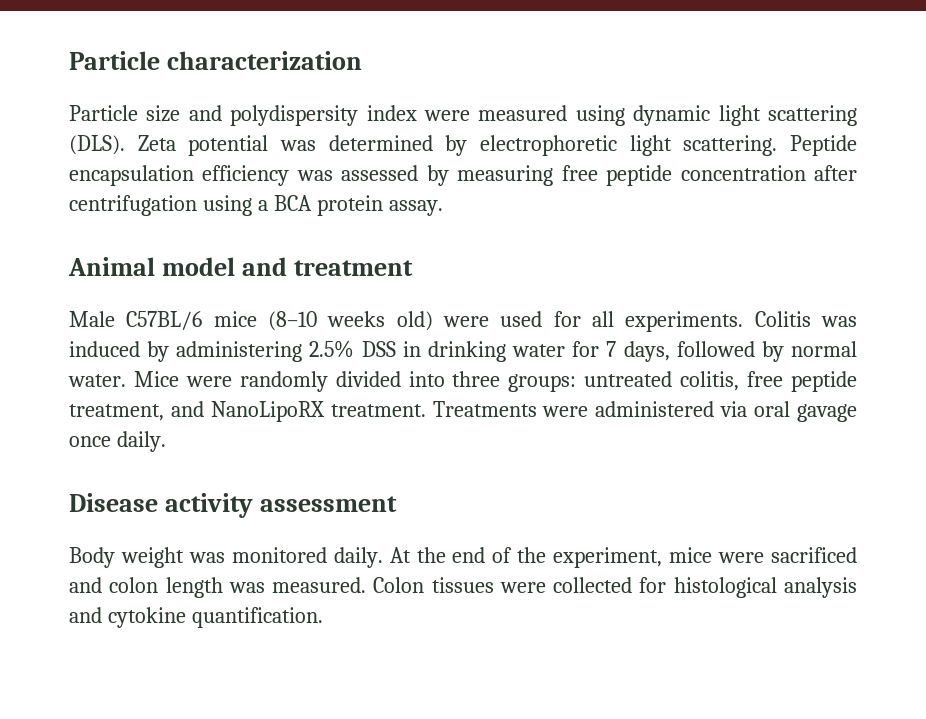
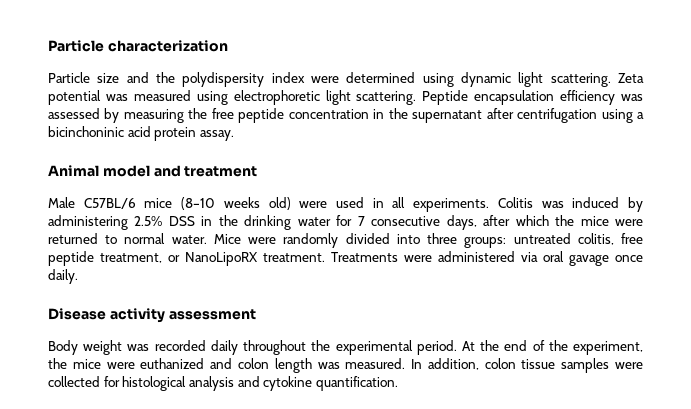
- Particle size and polydispersity index were measured using dynamic light scattering (DLS).
+ Particle size and the polydispersity index were determined using dynamic light scattering.
- Zeta potential was determined by electrophoretic light scattering.
+ Zeta potential was measured using electrophoretic light scattering.
- Peptide encapsulation efficiency was assessed by measuring free peptide concentration after centrifugation using a BCA protein assay.
+ Peptide encapsulation efficiency was assessed by measuring the free peptide concentration in the supernatant after centrifugation using a bicinchoninic acid protein assay.
- Male C57BL/6 mice (8–10 weeks old) were used for all experiments.
+ Male C57BL/6 mice (8–10 weeks old) were used in all experiments.
- Colitis was induced by administering 2.5% DSS in drinking water for 7 days, followed by normal water.
+ Colitis was induced by administering 2.5% DSS in the drinking water for 7 consecutive days, after which the mice were returned to normal water.
- Mice were randomly divided into three groups: untreated colitis, free peptide treatment, and NanoLipoRX treatment.
+ Mice were randomly divided into three groups: untreated colitis, free peptide treatment, or NanoLipoRX treatment.
- Body weight was monitored daily.
+ Body weight was recorded daily throughout the experimental period.
- At the end of the experiment, mice were sacrificed and colon length was measured.
+ At the end of the experiment, the mice were euthanized and colon length was measured.
- Colon tissues were collected for histological analysis and cytokine quantification.
+ In addition, colon tissue samples were collected for histological analysis and cytokine quantification.

